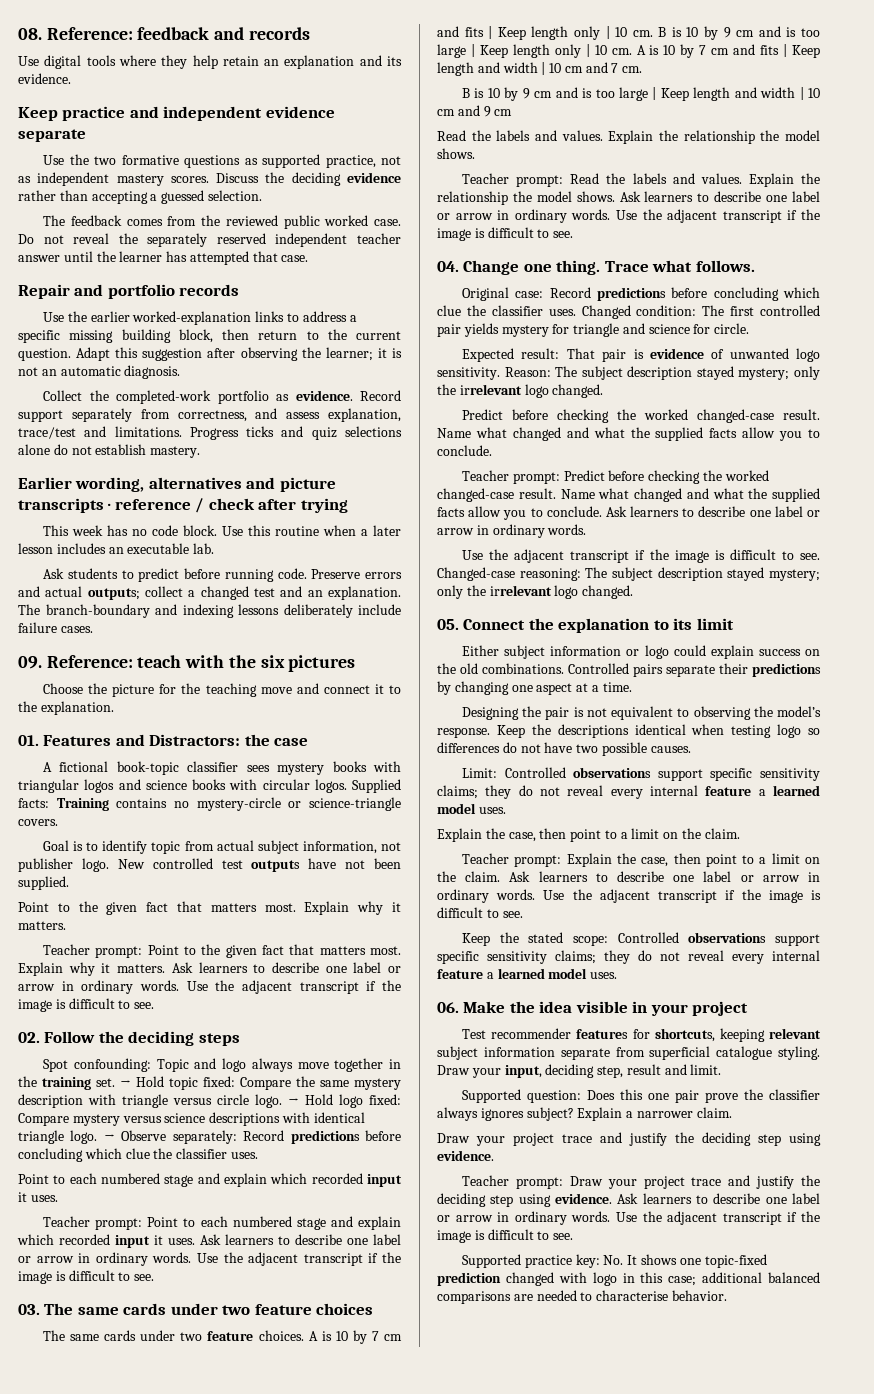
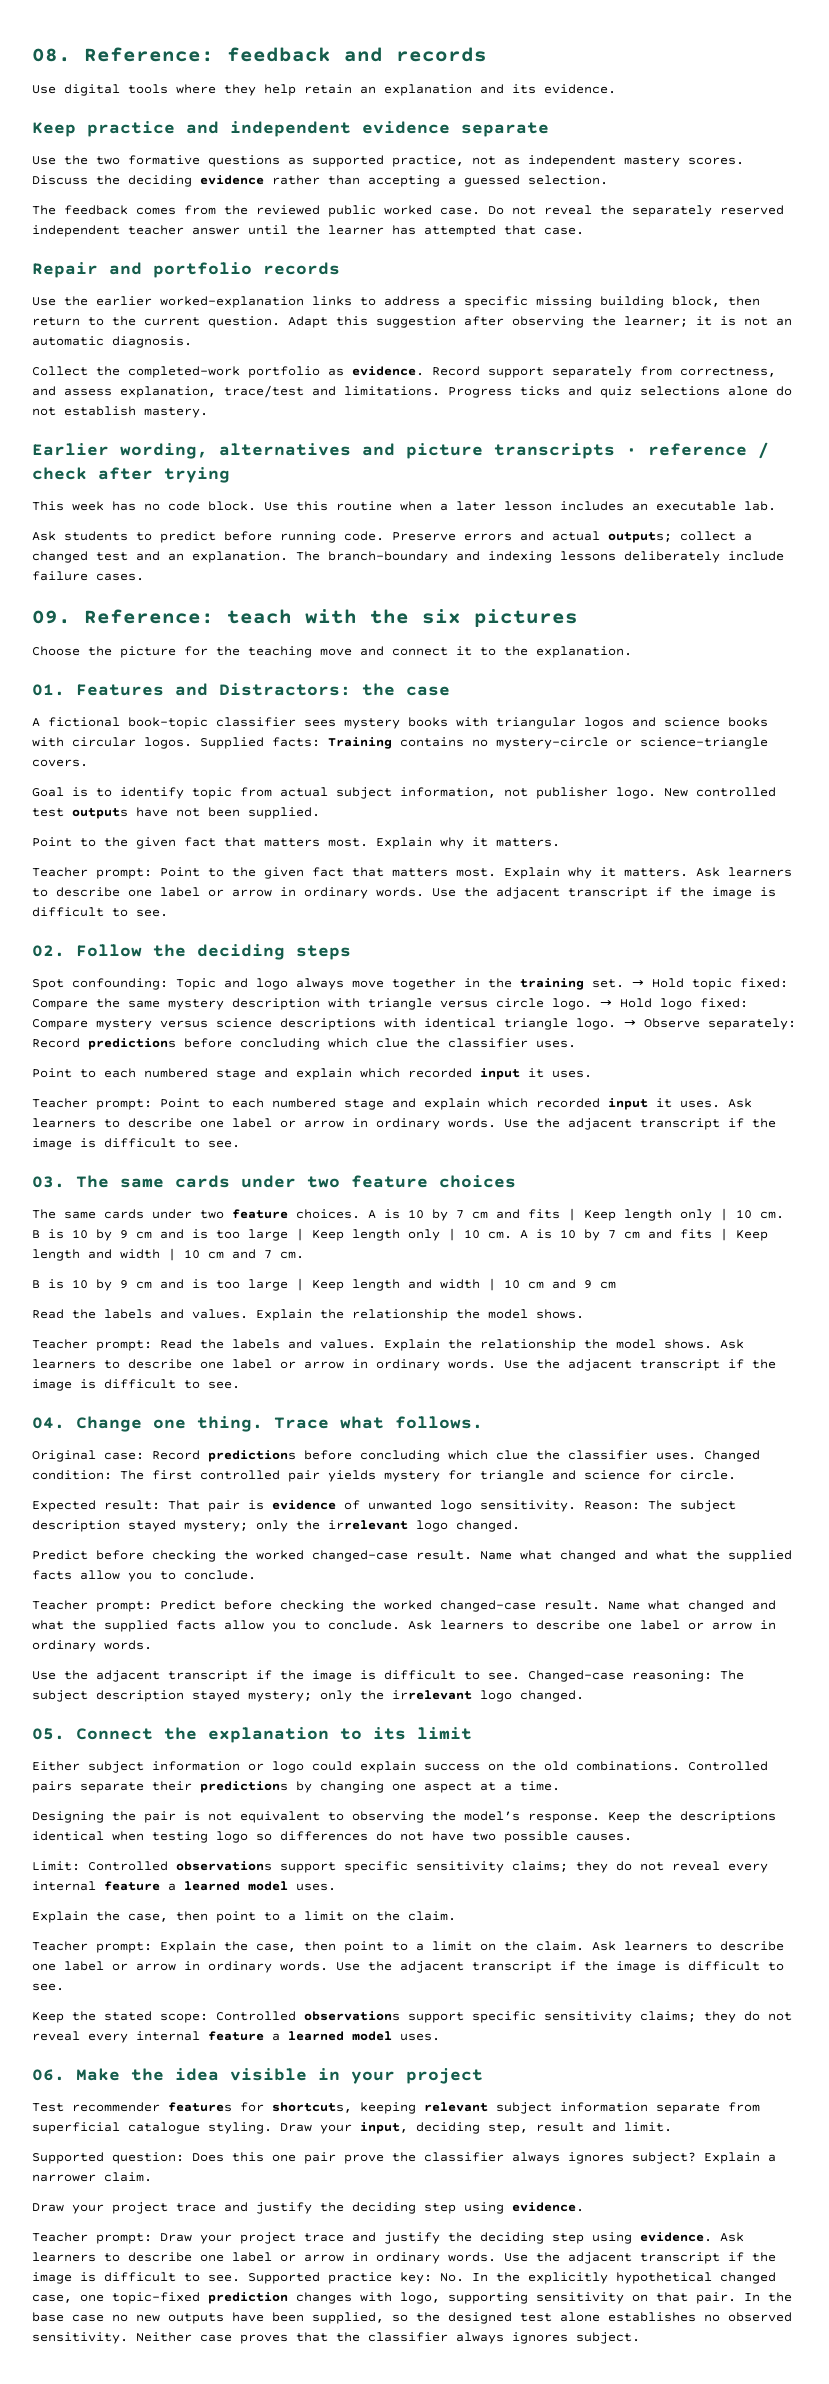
- Teacher prompt: Draw your project trace and justify the deciding step using evidence. Ask learners to describe one label or arrow in ordinary words. Use the adjacent transcript if the image is difficult to see.
- Supported practice key: No. It shows one topic-fixed prediction changed with logo in this case; additional balanced comparisons are needed to characterise behavior.
+ Teacher prompt: Draw your project trace and justify the deciding step using evidence. Ask learners to describe one label or arrow in ordinary words. Use the adjacent transcript if the image is difficult to see. Supported practice key: No. In the explicitly hypothetical changed case, one topic-fixed prediction changes with logo, supporting sensitivity on that pair. In the base case no new outputs have been supplied, so the designed test alone establishes no observed sensitivity. Neither case proves that the classifier always ignores subject.

